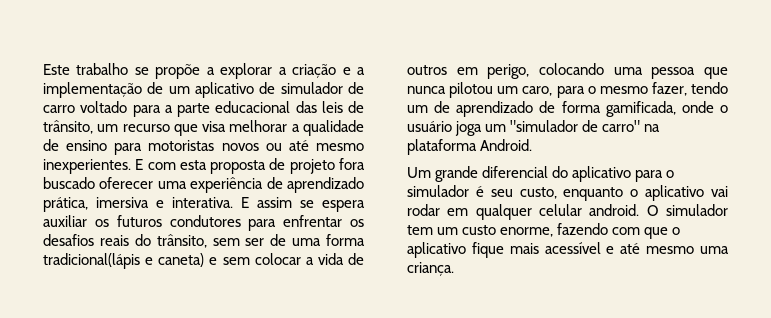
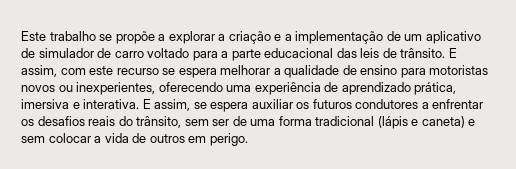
- Este trabalho se propõe a explorar a criação e a implementação de um aplicativo de simulador de carro voltado para a parte educacional das leis de trânsito, um recurso que visa melhorar a qualidade de ensino para motoristas novos ou até mesmo inexperientes. E com esta proposta de projeto fora buscado oferecer uma experiência de aprendizado prática, imersiva e interativa.
+ Este trabalho se propõe a explorar a criação e a implementação de um aplicativo de simulador de carro voltado para a parte educacional das leis de trânsito. E assim, com este recurso se espera melhorar a qualidade de ensino para motoristas novos ou inexperientes, oferecendo uma experiência de aprendizado prática, imersiva e interativa.
- E assim se espera auxiliar os futuros condutores para enfrentar os desafios reais do trânsito, sem ser de uma forma tradicional(lápis e caneta) e sem colocar a vida de outros em perigo, colocando uma pessoa que nunca pilotou um caro, para o mesmo fazer, tendo um de aprendizado de forma gamificada, onde o usuário joga um "simulador de carro" na plataforma Android.
- Um grande diferencial do aplicativo para o simulador é seu custo, enquanto o aplicativo vai rodar em qualquer celular android. O simulador tem um custo enorme, fazendo com que o aplicativo fique mais acessível e até mesmo uma criança.
+ E assim, se espera auxiliar os futuros condutores a enfrentar os desafios reais do trânsito, sem ser de uma forma tradicional (lápis e caneta) e sem colocar a vida de outros em perigo.

